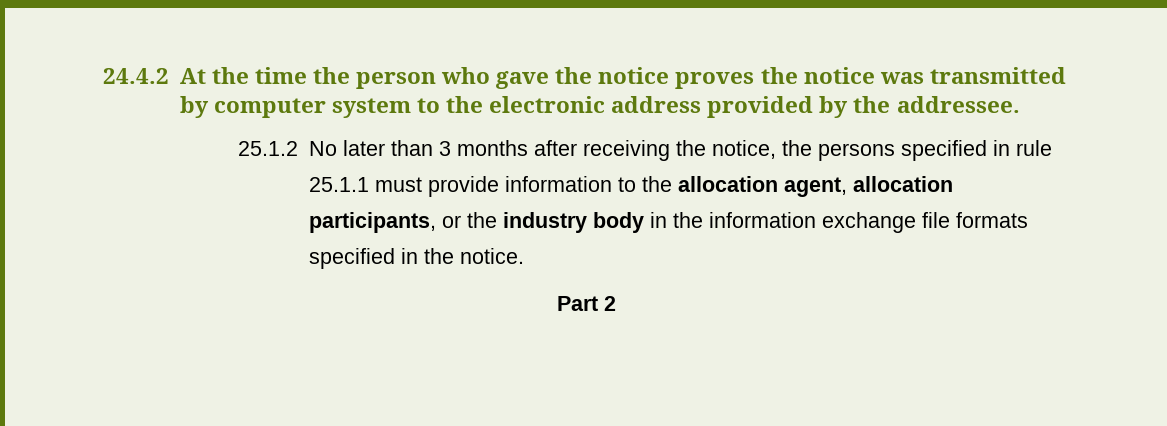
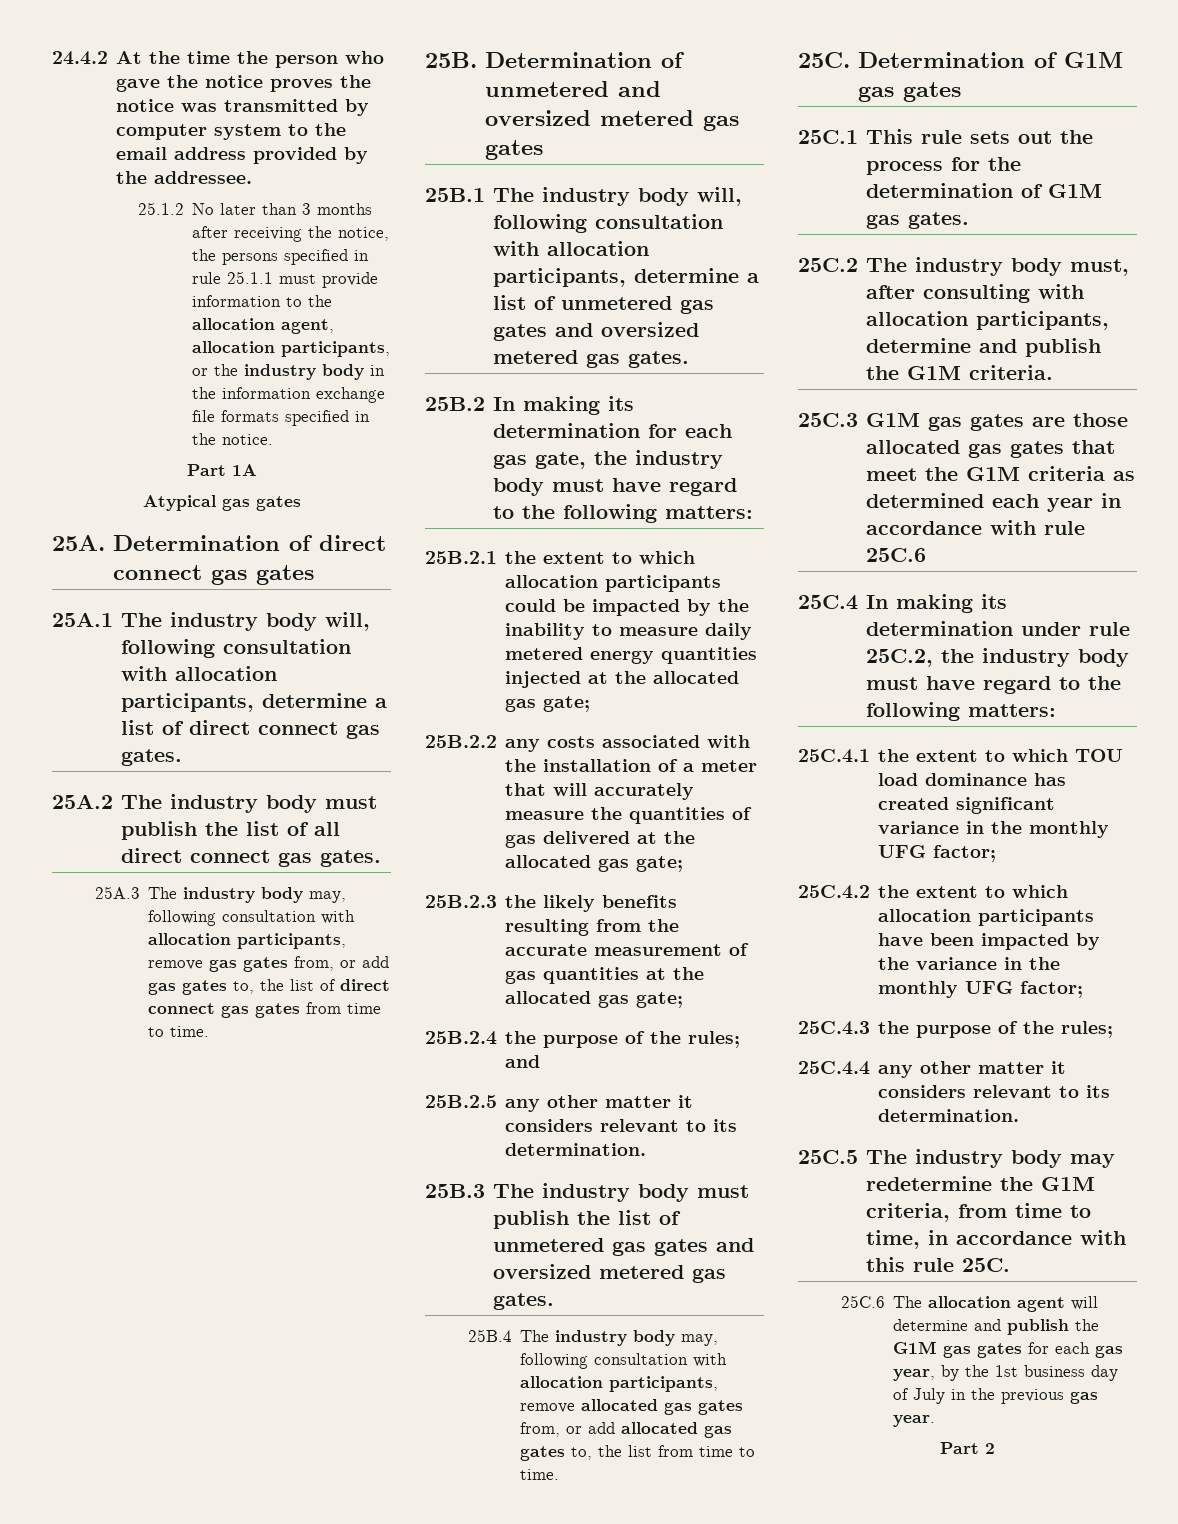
- 24.4.2 At the time the person who gave the notice proves the notice was transmitted by computer system to the electronic address provided by the addressee.
+ 24.4.2 At the time the person who gave the notice proves the notice was transmitted by computer system to the email address provided by the addressee.
+ Part 1A
+ Atypical gas gates
+ 25A. Determination of direct connect gas gates
+ 25A.1 The industry body will, following consultation with allocation participants, determine a list of direct connect gas gates.
+ 25A.2 The industry body must publish the list of all direct connect gas gates.
+ 25A.3 The industry body may, following consultation with allocation participants, remove gas gates from, or add gas gates to, the list of direct connect gas gates from time to time.
+ 25B. Determination of unmetered and oversized metered gas gates
+ 25B.1 The industry body will, following consultation with allocation participants, determine a list of unmetered gas gates and oversized metered gas gates.
+ 25B.2 In making its determination for each gas gate, the industry body must have regard to the following matters:
+ 25B.2.1 the extent to which allocation participants could be impacted by the inability to measure daily metered energy quantities injected at the allocated gas gate;
+ 25B.2.2 any costs associated with the installation of a meter that will accurately measure the quantities of gas delivered at the allocated gas gate;
+ 25B.2.3 the likely benefits resulting from the accurate measurement of gas quantities at the allocated gas gate;
+ 25B.2.4 the purpose of the rules; and
+ 25B.2.5 any other matter it considers relevant to its determination.
+ 25B.3 The industry body must publish the list of unmetered gas gates and oversized metered gas gates.
+ 25B.4 The industry body may, following consultation with allocation participants, remove allocated gas gates from, or add allocated gas gates to, the list from time to time.
+ 25C. Determination of G1M gas gates
+ 25C.1 This rule sets out the process for the determination of G1M gas gates.
+ 25C.2 The industry body must, after consulting with allocation participants, determine and publish the G1M criteria.
+ 25C.3 G1M gas gates are those allocated gas gates that meet the G1M criteria as determined each year in accordance with rule 25C.6
+ 25C.4 In making its determination under rule 25C.2, the industry body must have regard to the following matters:
+ 25C.4.1 the extent to which TOU load dominance has created significant variance in the monthly UFG factor;
+ 25C.4.2 the extent to which allocation participants have been impacted by the variance in the monthly UFG factor;
+ 25C.4.3 the purpose of the rules;
+ 25C.4.4 any other matter it considers relevant to its determination.
+ 25C.5 The industry body may redetermine the G1M criteria, from time to time, in accordance with this rule 25C.
+ 25C.6 The allocation agent will determine and publish the G1M gas gates for each gas year, by the 1st business day of July in the previous gas year.

